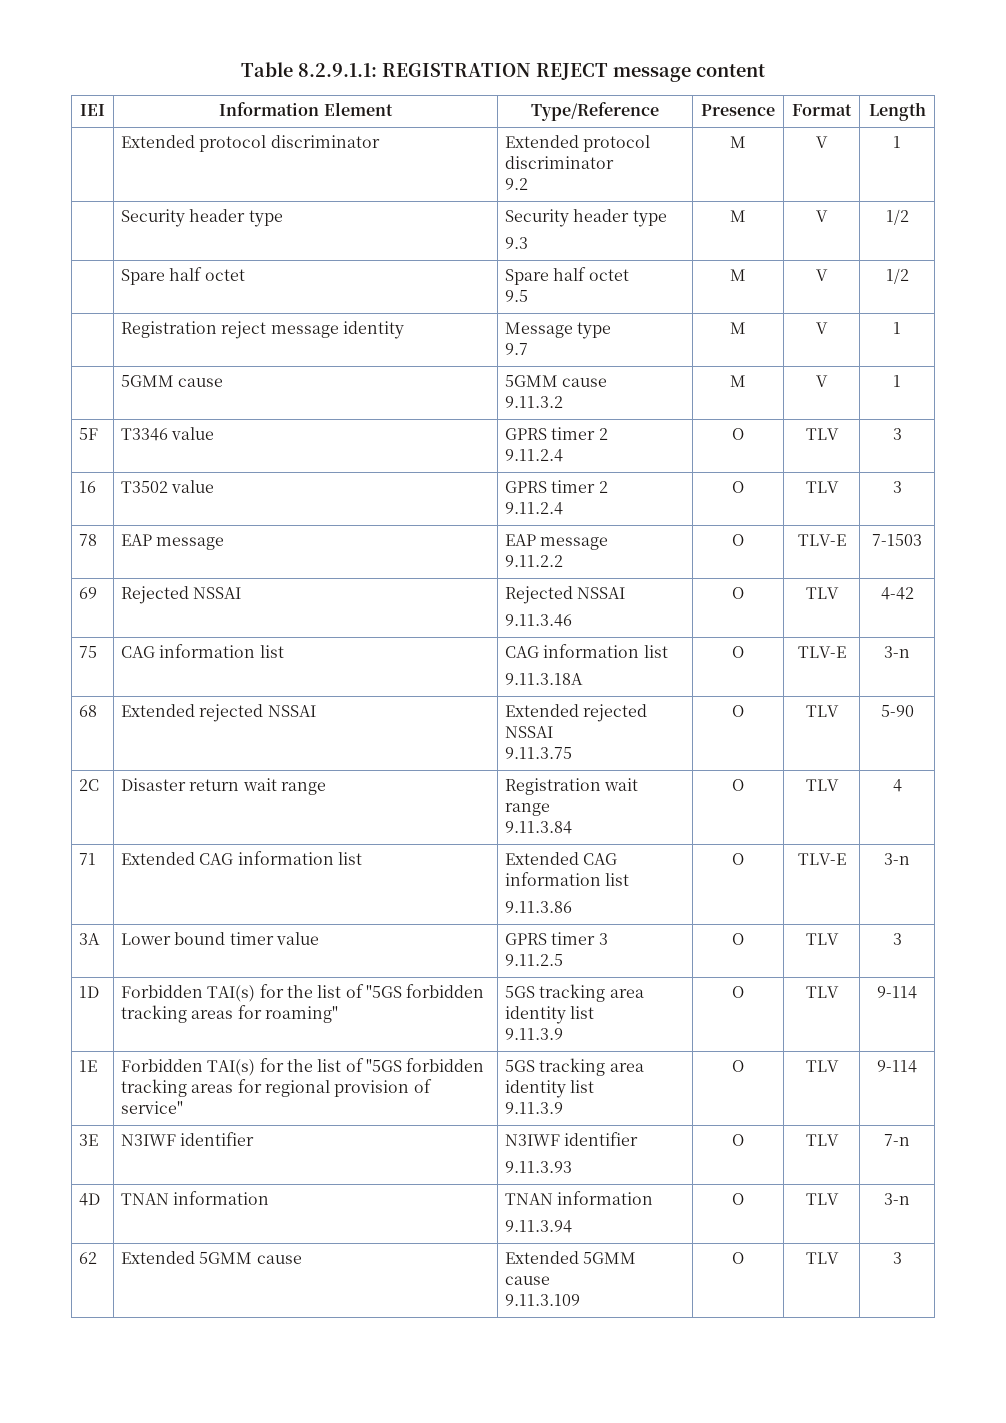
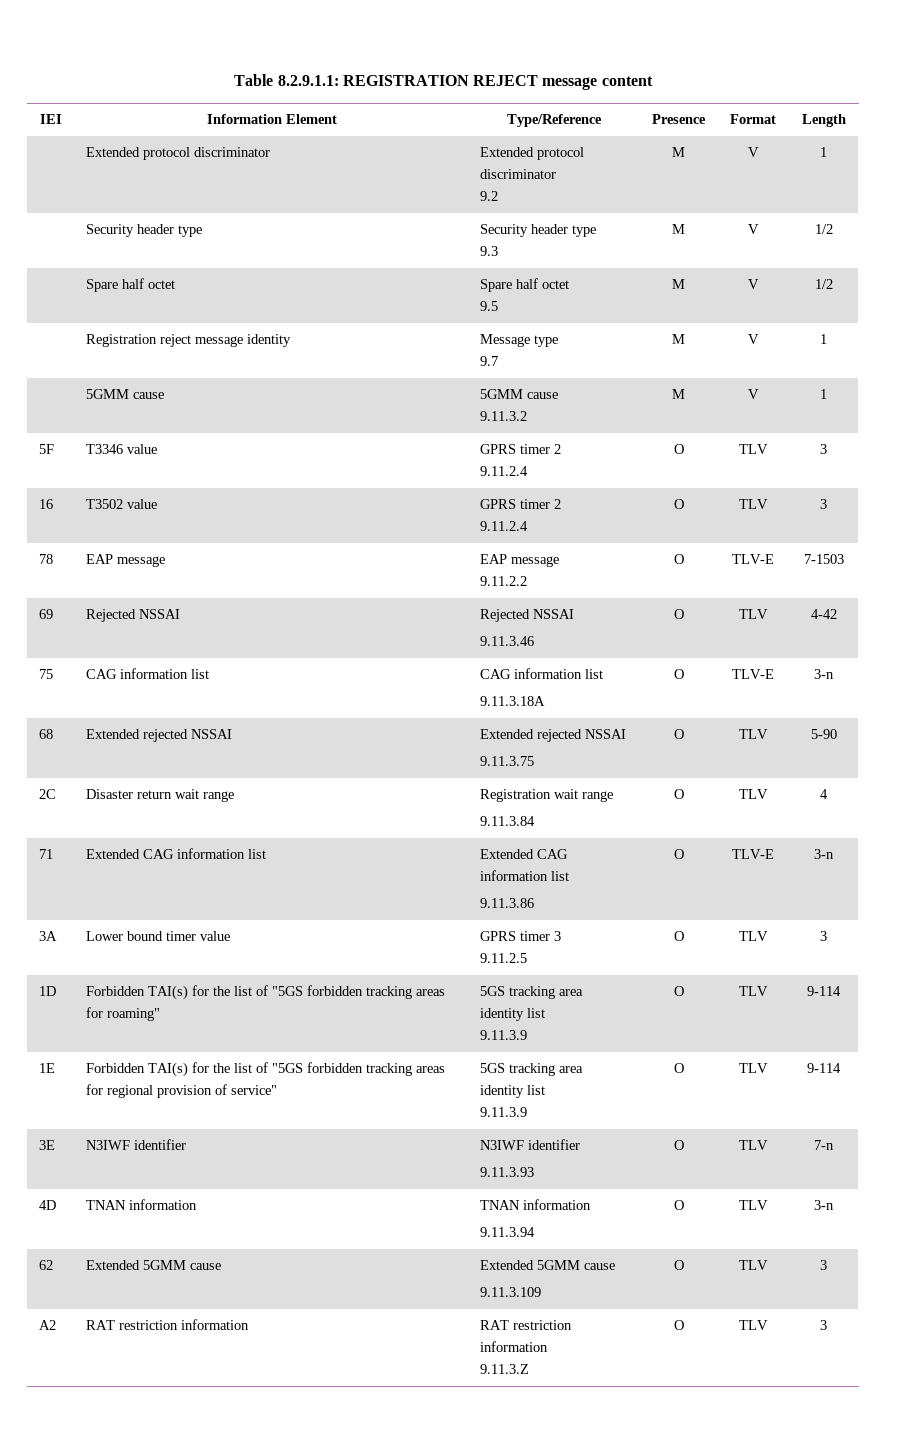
+ A2 | RAT restriction information | RAT restriction information
+ 9.11.3.Z | O | TLV | 3

